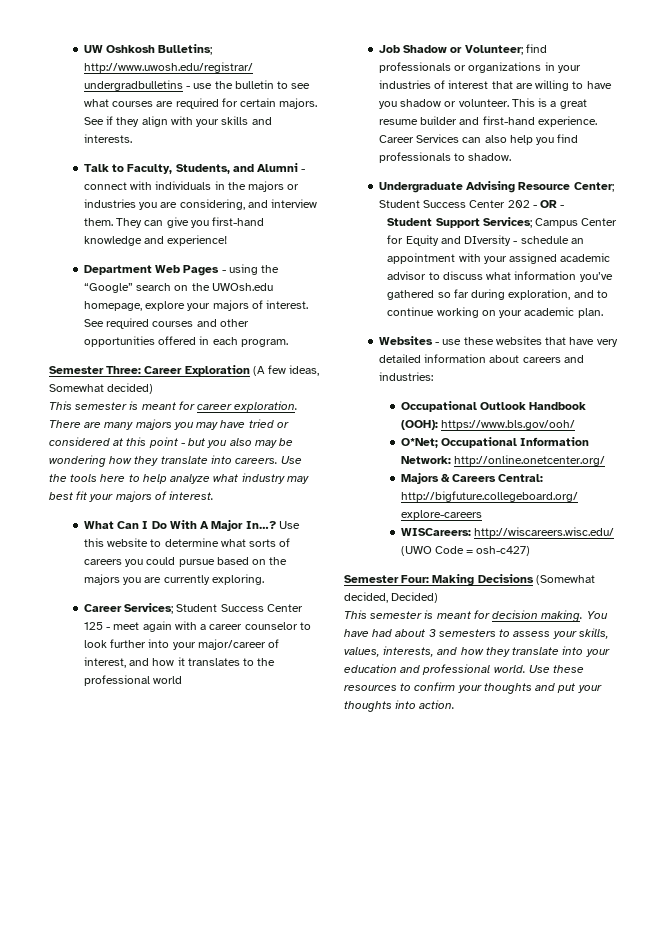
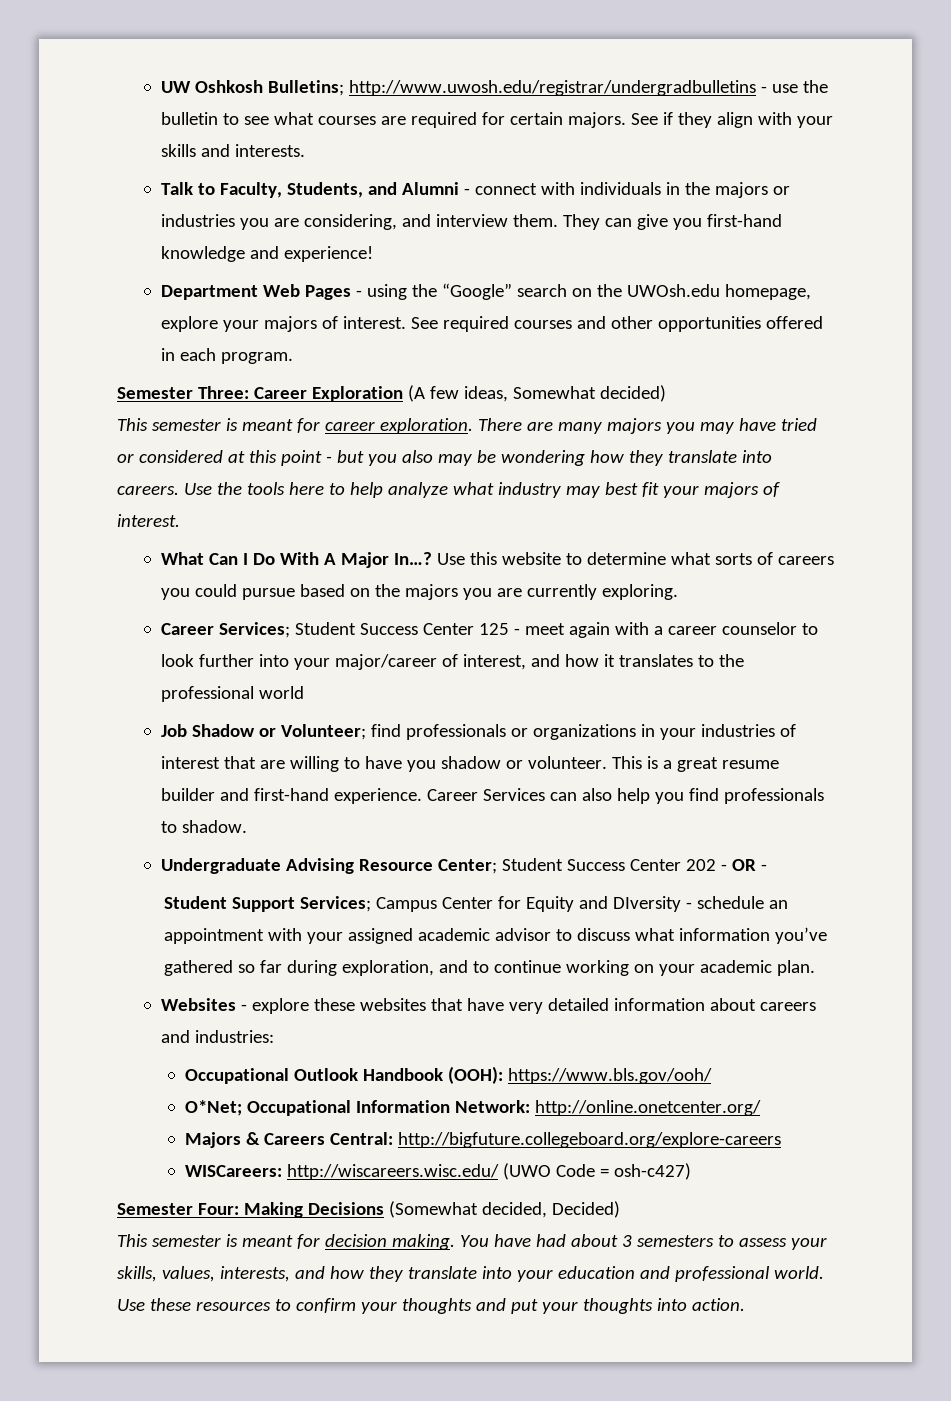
- Websites - use these websites that have very detailed information about careers and industries:
+ Websites - explore these websites that have very detailed information about careers and industries:

